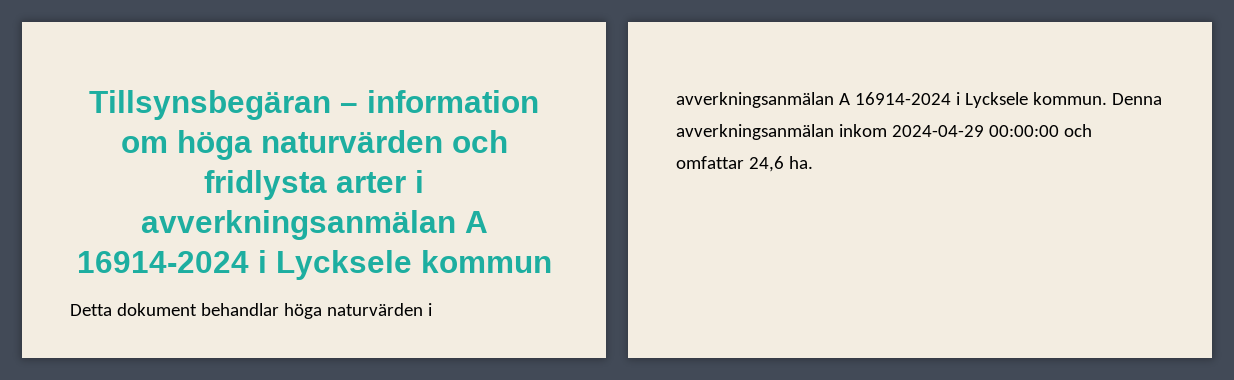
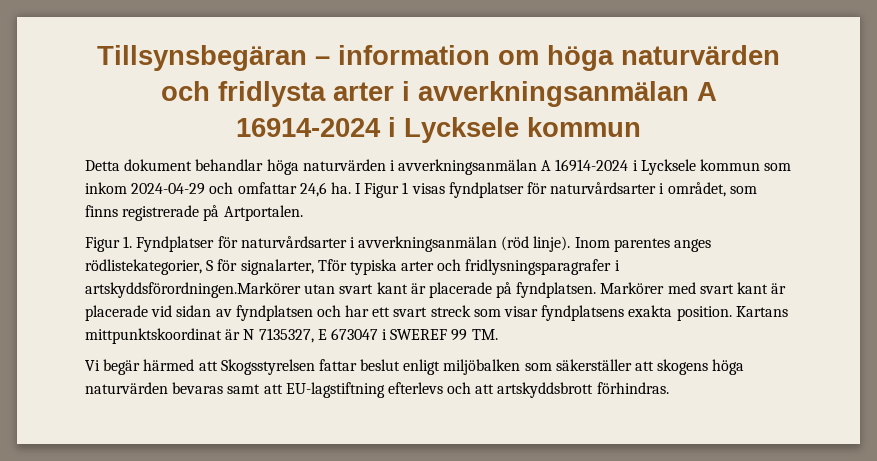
- Detta dokument behandlar höga naturvärden i avverkningsanmälan A 16914-2024 i Lycksele kommun. Denna avverkningsanmälan inkom 2024-04-29 00:00:00 och omfattar 24,6 ha.
+ Detta dokument behandlar höga naturvärden i avverkningsanmälan A 16914-2024 i Lycksele kommun som inkom 2024-04-29 och omfattar 24,6 ha.
+ I Figur 1 visas fyndplatser för naturvårdsarter i området, som finns registrerade på Artportalen.
+ Figur 1. Fyndplatser för naturvårdsarter i avverkningsanmälan (röd linje). Inom parentes anges rödlistekategorier, S för signalarter, Tför typiska arter och fridlysningsparagrafer i artskyddsförordningen.Markörer utan svart kant är placerade på fyndplatsen. Markörer med svart kant är placerade vid sidan av fyndplatsen och har ett svart streck som visar fyndplatsens exakta position. Kartans mittpunktskoordinat är N 7135327, E 673047 i SWEREF 99 TM.
+ Vi begär härmed att Skogsstyrelsen fattar beslut enligt miljöbalken som säkerställer att skogens höga naturvärden bevaras samt att EU-lagstiftning efterlevs och att artskyddsbrott förhindras.

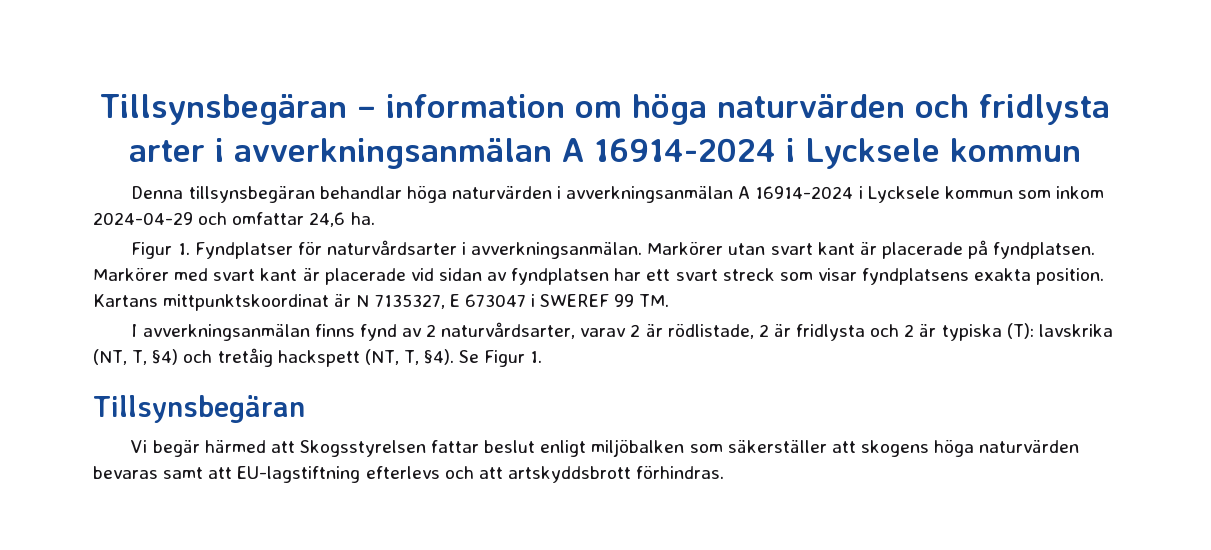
- Detta dokument behandlar höga naturvärden i avverkningsanmälan A 16914-2024 i Lycksele kommun som inkom 2024-04-29 och omfattar 24,6 ha. I Figur 1 visas fyndplatser för naturvårdsarter i området, som finns registrerade på Artportalen.
+ Denna tillsynsbegäran behandlar höga naturvärden i avverkningsanmälan A 16914-2024 i Lycksele kommun som inkom 2024-04-29 och omfattar 24,6 ha.
- Figur 1. Fyndplatser för naturvårdsarter i avverkningsanmälan (röd linje). Inom parentes anges rödlistekategorier, S för signalarter, Tför typiska arter och fridlysningsparagrafer i artskyddsförordningen.Markörer utan svart kant är placerade på fyndplatsen.
+ Figur 1. Fyndplatser för naturvårdsarter i avverkningsanmälan. Markörer utan svart kant är placerade på fyndplatsen.
- Markörer med svart kant är placerade vid sidan av fyndplatsen och har ett svart streck som visar fyndplatsens exakta position.
+ Markörer med svart kant är placerade vid sidan av fyndplatsen har ett svart streck som visar fyndplatsens exakta position.
+ I avverkningsanmälan finns fynd av 2 naturvårdsarter, varav 2 är rödlistade, 2 är fridlysta och 2 är typiska (T): lavskrika (NT, T, §4) och tretåig hackspett (NT, T, §4). Se Figur 1.
+ Tillsynsbegäran

